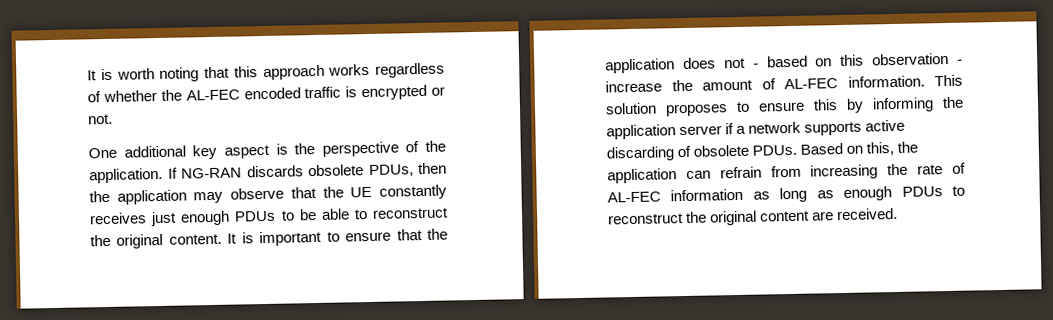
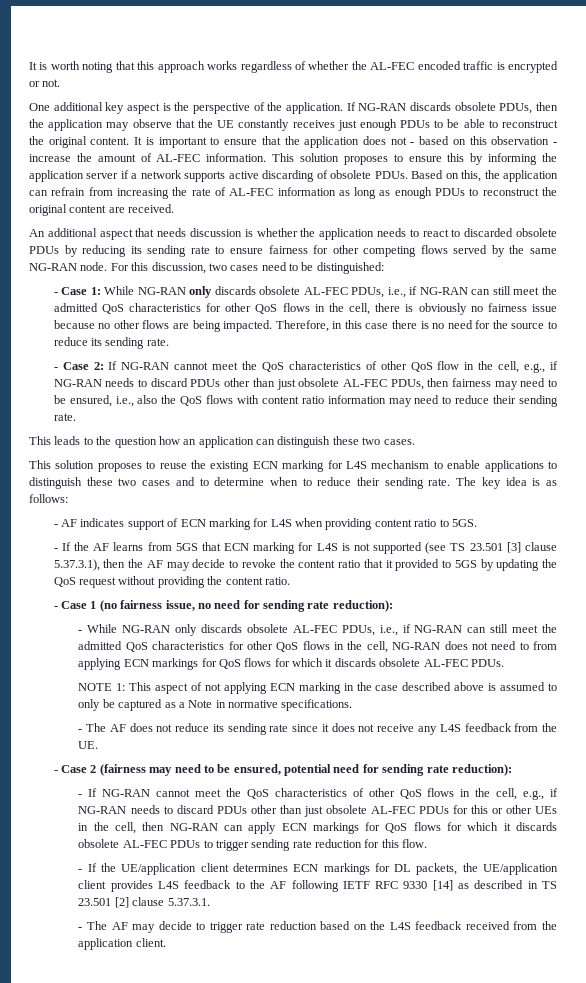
+ An additional aspect that needs discussion is whether the application needs to react to discarded obsolete PDUs by reducing its sending rate to ensure fairness for other competing flows served by the same NG-RAN node. For this discussion, two cases need to be distinguished:
+ - Case 1: While NG-RAN only discards obsolete AL-FEC PDUs, i.e., if NG-RAN can still meet the admitted QoS characteristics for other QoS flows in the cell, there is obviously no fairness issue because no other flows are being impacted. Therefore, in this case there is no need for the source to reduce its sending rate.
+ - Case 2: If NG-RAN cannot meet the QoS characteristics of other QoS flow in the cell, e.g., if NG-RAN needs to discard PDUs other than just obsolete AL-FEC PDUs, then fairness may need to be ensured, i.e., also the QoS flows with content ratio information may need to reduce their sending rate.
+ This leads to the question how an application can distinguish these two cases.
+ This solution proposes to reuse the existing ECN marking for L4S mechanism to enable applications to distinguish these two cases and to determine when to reduce their sending rate. The key idea is as follows:
+ - AF indicates support of ECN marking for L4S when providing content ratio to 5GS.
+ - If the AF learns from 5GS that ECN marking for L4S is not supported (see TS 23.501 [3] clause 5.37.3.1), then the AF may decide to revoke the content ratio that it provided to 5GS by updating the QoS request without providing the content ratio.
+ - Case 1 (no fairness issue, no need for sending rate reduction):
+ - While NG-RAN only discards obsolete AL-FEC PDUs, i.e., if NG-RAN can still meet the admitted QoS characteristics for other QoS flows in the cell, NG-RAN does not need to from applying ECN markings for QoS flows for which it discards obsolete AL-FEC PDUs.
+ NOTE 1: This aspect of not applying ECN marking in the case described above is assumed to only be captured as a Note in normative specifications.
+ - The AF does not reduce its sending rate since it does not receive any L4S feedback from the UE.
+ - Case 2 (fairness may need to be ensured, potential need for sending rate reduction):
+ - If NG-RAN cannot meet the QoS characteristics of other QoS flows in the cell, e.g., if NG-RAN needs to discard PDUs other than just obsolete AL-FEC PDUs for this or other UEs in the cell, then NG-RAN can apply ECN markings for QoS flows for which it discards obsolete AL-FEC PDUs to trigger sending rate reduction for this flow.
+ - If the UE/application client determines ECN markings for DL packets, the UE/application client provides L4S feedback to the AF following IETF RFC 9330 [14] as described in TS 23.501 [2] clause 5.37.3.1.
+ - The AF may decide to trigger rate reduction based on the L4S feedback received from the application client.

